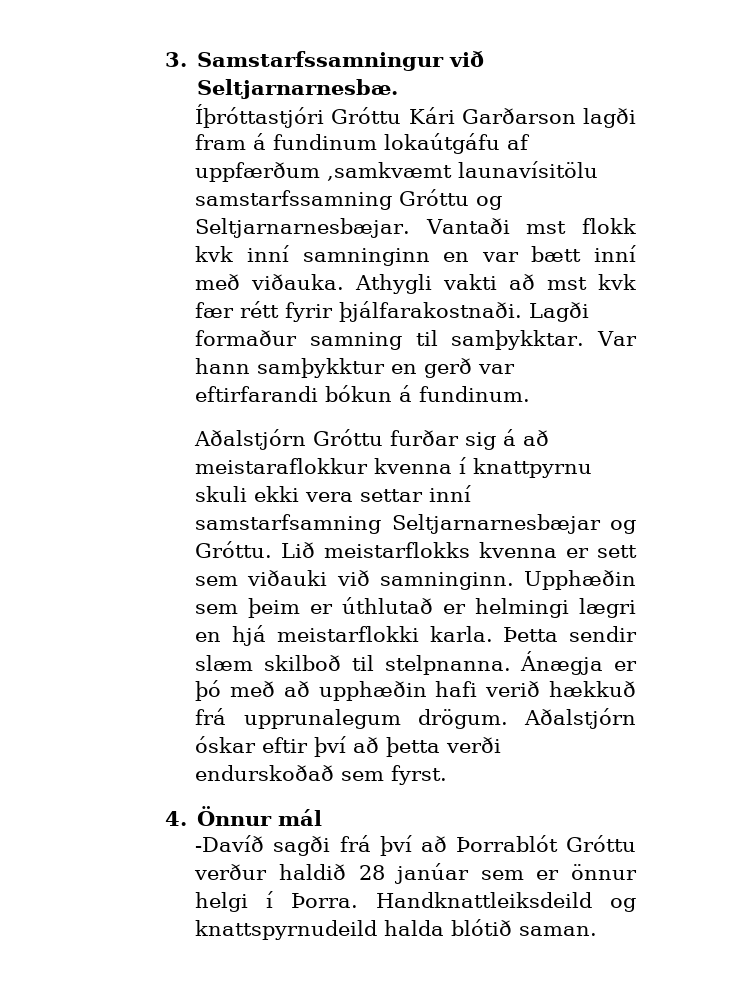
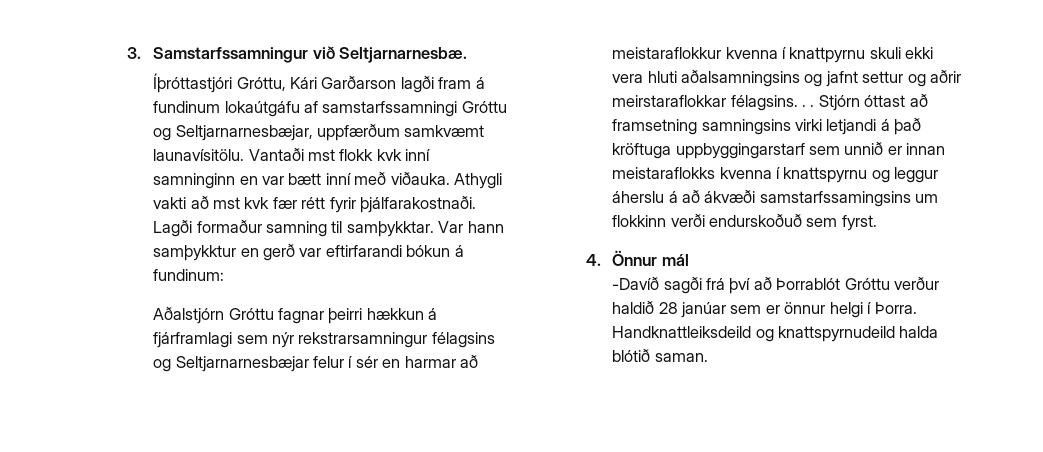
- Íþróttastjóri Gróttu Kári Garðarson lagði fram á fundinum lokaútgáfu af uppfærðum ,samkvæmt launavísitölu samstarfssamning Gróttu og Seltjarnarnesbæjar.
+ Íþróttastjóri Gróttu, Kári Garðarson lagði fram á fundinum lokaútgáfu af samstarfssamningi Gróttu og Seltjarnarnesbæjar, uppfærðum samkvæmt launavísitölu.
- Var hann samþykktur en gerð var eftirfarandi bókun á fundinum.
+ Var hann samþykktur en gerð var eftirfarandi bókun á fundinum:
- Aðalstjórn Gróttu furðar sig á að meistaraflokkur kvenna í knattpyrnu skuli ekki vera settar inní samstarfsamning Seltjarnarnesbæjar og Gróttu. Lið meistarflokks kvenna er sett sem viðauki við samninginn. Upphæðin sem þeim er úthlutað er helmingi lægri en hjá meistarflokki karla. Þetta sendir slæm skilboð til stelpnanna. Ánægja er þó með að upphæðin hafi verið hækkuð frá upprunalegum drögum. Aðalstjórn óskar eftir því að þetta verði endurskoðað sem fyrst.
+ Aðalstjórn Gróttu fagnar þeirri hækkun á fjárframlagi sem nýr rekstrarsamningur félagsins og Seltjarnarnesbæjar felur í sér en harmar að meistaraflokkur kvenna í knattpyrnu skuli ekki vera hluti aðalsamningsins og jafnt settur og aðrir meirstaraflokkar félagsins. . . Stjórn óttast að framsetning samningsins virki letjandi á það kröftuga uppbyggingarstarf sem unnið er innan meistaraflokks kvenna í knattspyrnu og leggur áherslu á að ákvæði samstarfssamingsins um flokkinn verði endurskoðuð sem fyrst.

